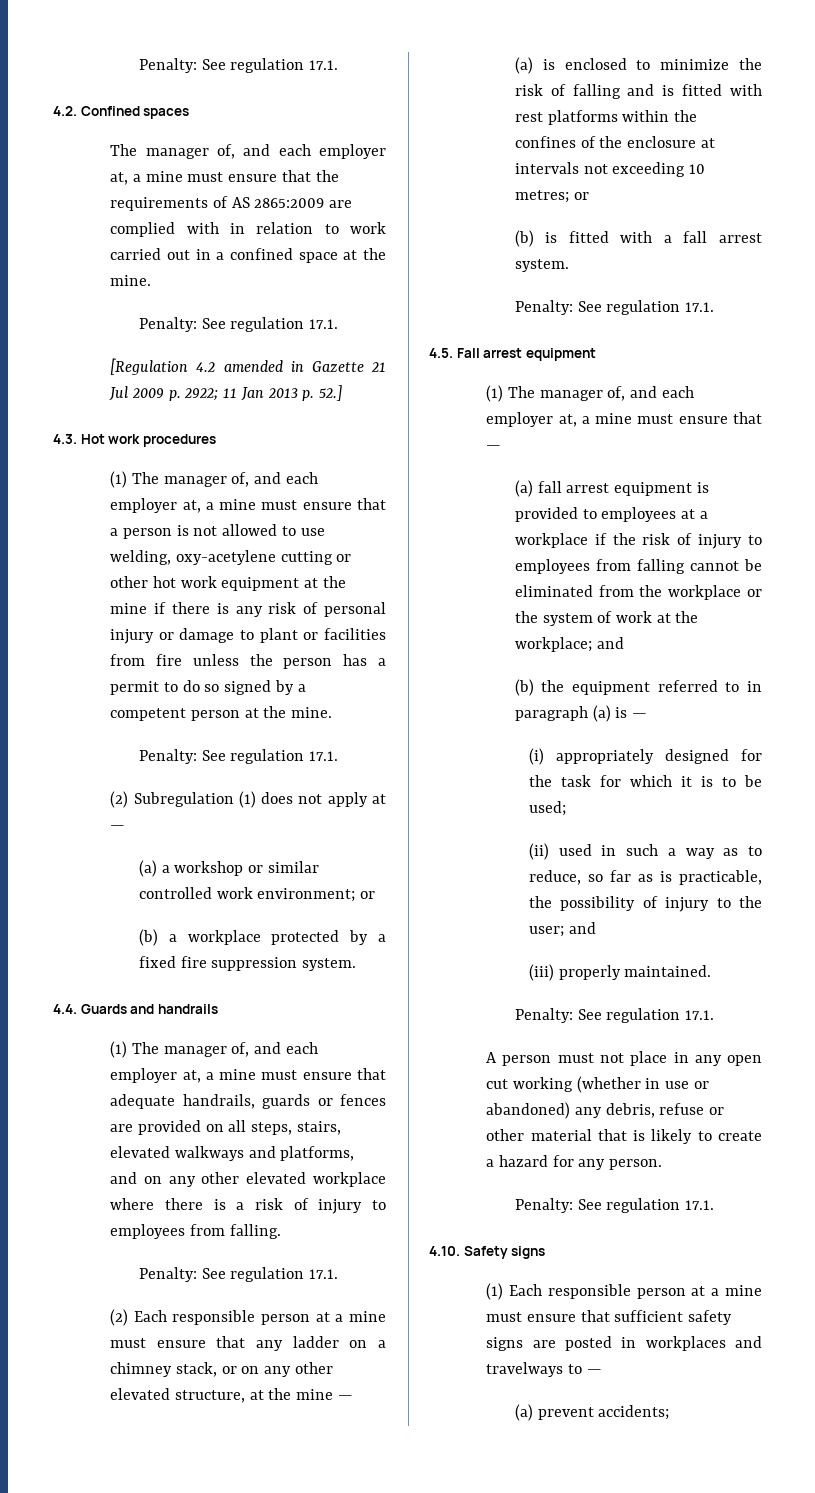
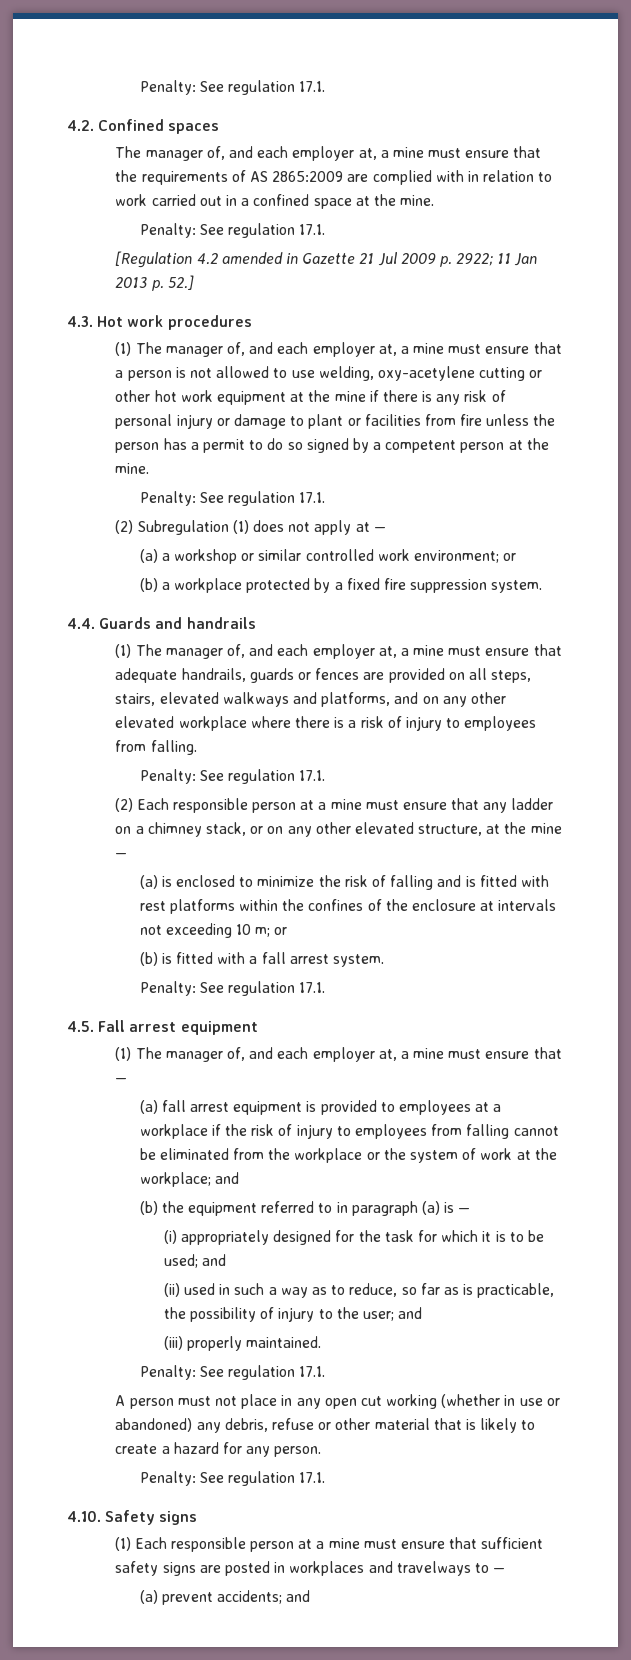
- (a) is enclosed to minimize the risk of falling and is fitted with rest platforms within the confines of the enclosure at intervals not exceeding 10 metres; or
+ (a) is enclosed to minimize the risk of falling and is fitted with rest platforms within the confines of the enclosure at intervals not exceeding 10 m; or
- (i) appropriately designed for the task for which it is to be used;
+ (i) appropriately designed for the task for which it is to be used; and
- (a) prevent accidents;
+ (a) prevent accidents; and

